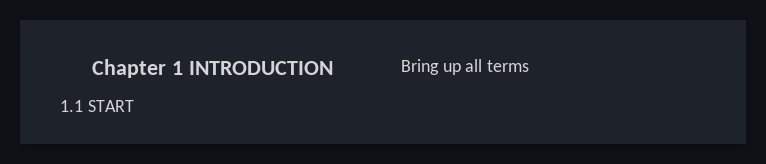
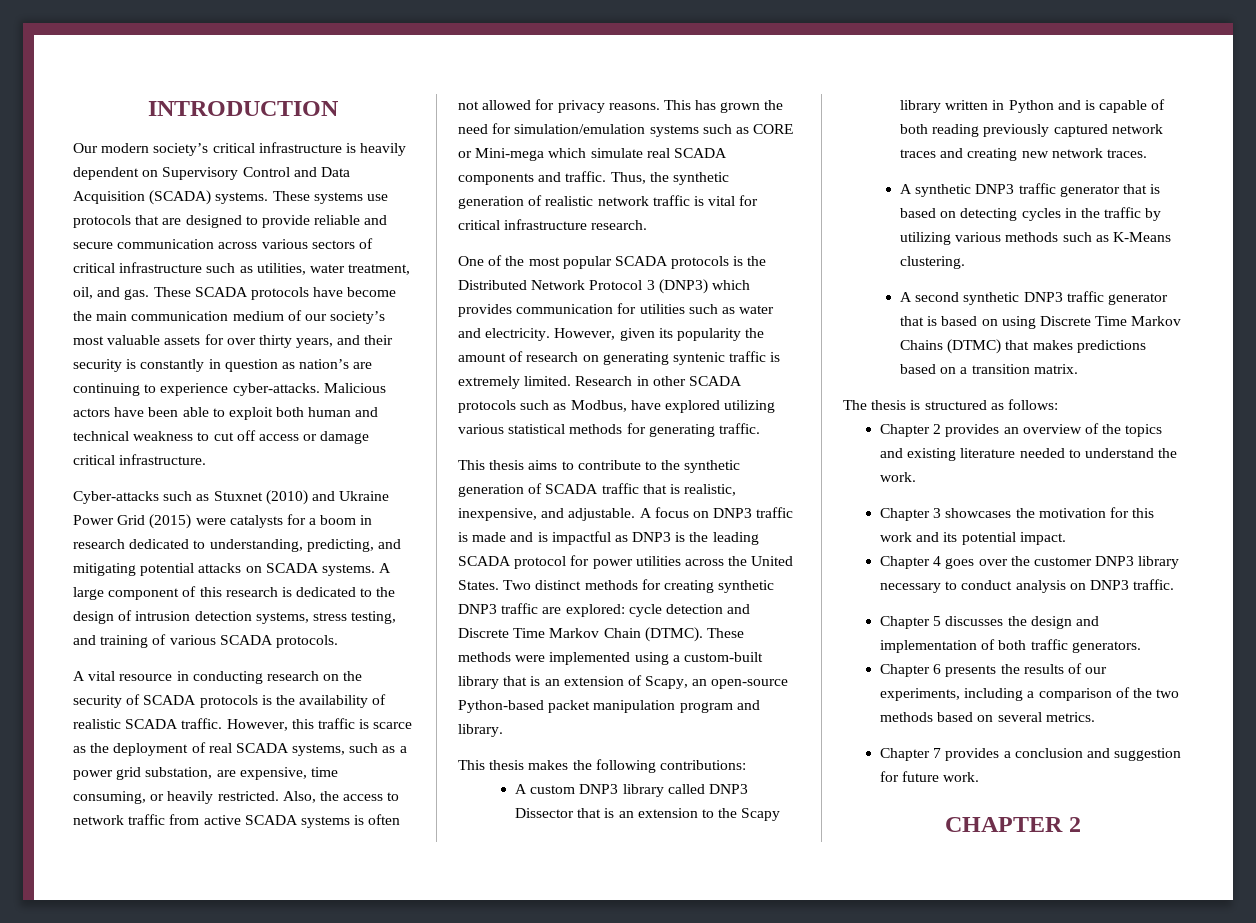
- Chapter 1 INTRODUCTION
+ INTRODUCTION
- 1.1 START
- Bring up all terms
+ Our modern society’s critical infrastructure is heavily dependent on Supervisory Control and Data Acquisition (SCADA) systems. These systems use protocols that are designed to provide reliable and secure communication across various sectors of critical infrastructure such as utilities, water treatment, oil, and gas. These SCADA protocols have become the main communication medium of our society’s most valuable assets for over thirty years, and their security is constantly in question as nation’s are continuing to experience cyber-attacks. Malicious actors have been able to exploit both human and technical weakness to cut off access or damage critical infrastructure.
+ Cyber-attacks such as Stuxnet (2010) and Ukraine Power Grid (2015) were catalysts for a boom in research dedicated to understanding, predicting, and mitigating potential attacks on SCADA systems. A large component of this research is dedicated to the design of intrusion detection systems, stress testing, and training of various SCADA protocols.
+ A vital resource in conducting research on the security of SCADA protocols is the availability of realistic SCADA traffic. However, this traffic is scarce as the deployment of real SCADA systems, such as a power grid substation, are expensive, time consuming, or heavily restricted. Also, the access to network traffic from active SCADA systems is often not allowed for privacy reasons. This has grown the need for simulation/emulation systems such as CORE or Mini-mega which simulate real SCADA components and traffic. Thus, the synthetic generation of realistic network traffic is vital for critical infrastructure research.
+ One of the most popular SCADA protocols is the Distributed Network Protocol 3 (DNP3) which provides communication for utilities such as water and electricity. However, given its popularity the amount of research on generating syntenic traffic is extremely limited. Research in other SCADA protocols such as Modbus, have explored utilizing various statistical methods for generating traffic.
+ This thesis aims to contribute to the synthetic generation of SCADA traffic that is realistic, inexpensive, and adjustable. A focus on DNP3 traffic is made and is impactful as DNP3 is the leading SCADA protocol for power utilities across the United States. Two distinct methods for creating synthetic DNP3 traffic are explored: cycle detection and Discrete Time Markov Chain (DTMC). These methods were implemented using a custom-built library that is an extension of Scapy, an open-source Python-based packet manipulation program and library.
+ This thesis makes the following contributions:
+ A custom DNP3 library called DNP3 Dissector that is an extension to the Scapy library written in Python and is capable of both reading previously captured network traces and creating new network traces.
+ A synthetic DNP3 traffic generator that is based on detecting cycles in the traffic by utilizing various methods such as K-Means clustering.
+ A second synthetic DNP3 traffic generator that is based on using Discrete Time Markov Chains (DTMC) that makes predictions based on a transition matrix.
+ The thesis is structured as follows:
+ Chapter 2 provides an overview of the topics and existing literature needed to understand the work.
+ Chapter 3 showcases the motivation for this work and its potential impact.
+ Chapter 4 goes over the customer DNP3 library necessary to conduct analysis on DNP3 traffic.
+ Chapter 5 discusses the design and implementation of both traffic generators.
+ Chapter 6 presents the results of our experiments, including a comparison of the two methods based on several metrics.
+ Chapter 7 provides a conclusion and suggestion for future work.
+ CHAPTER 2

